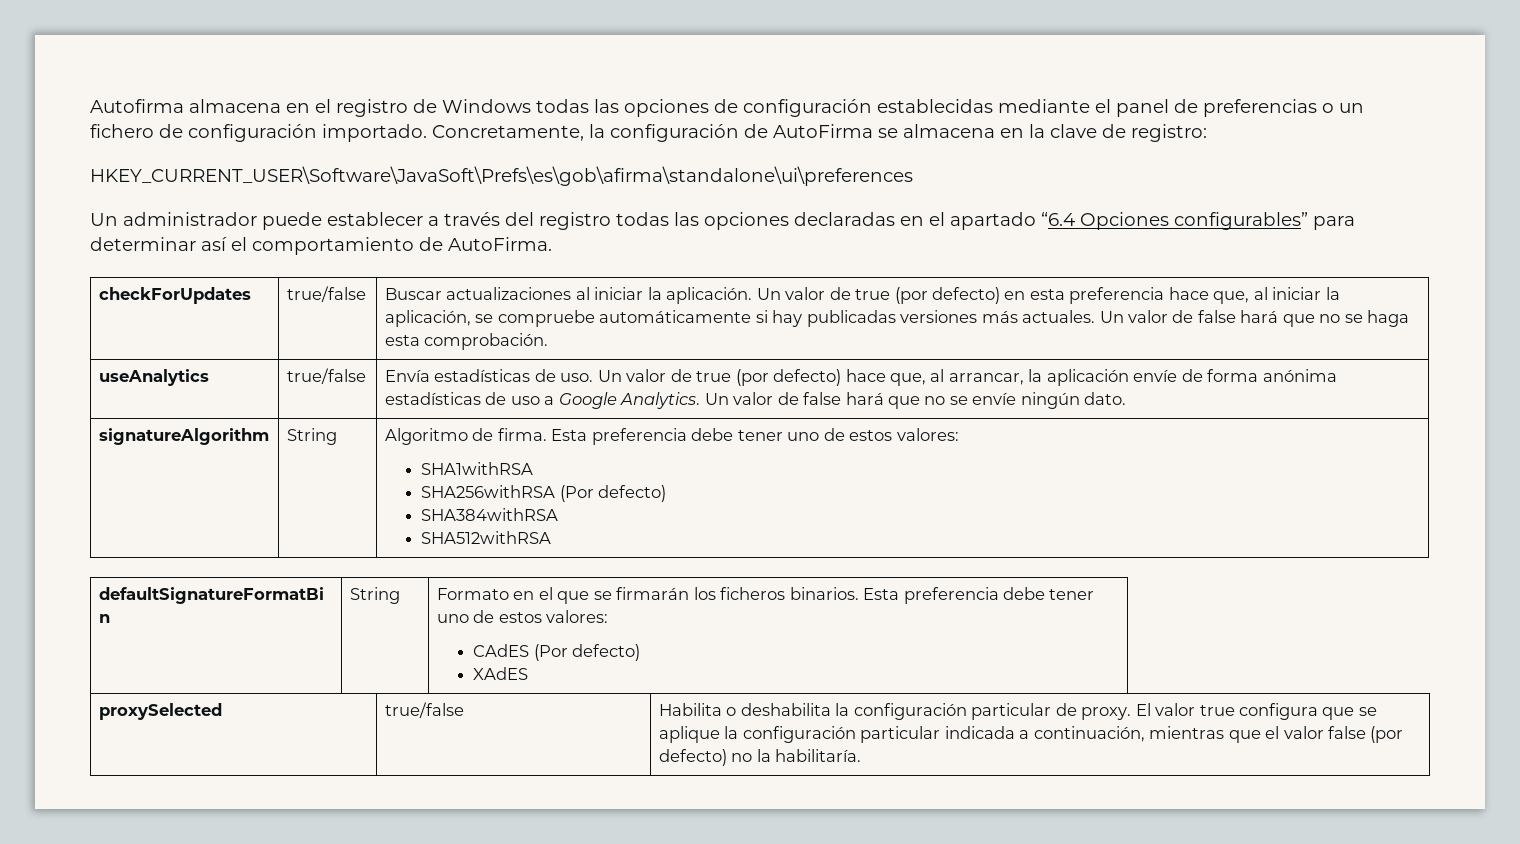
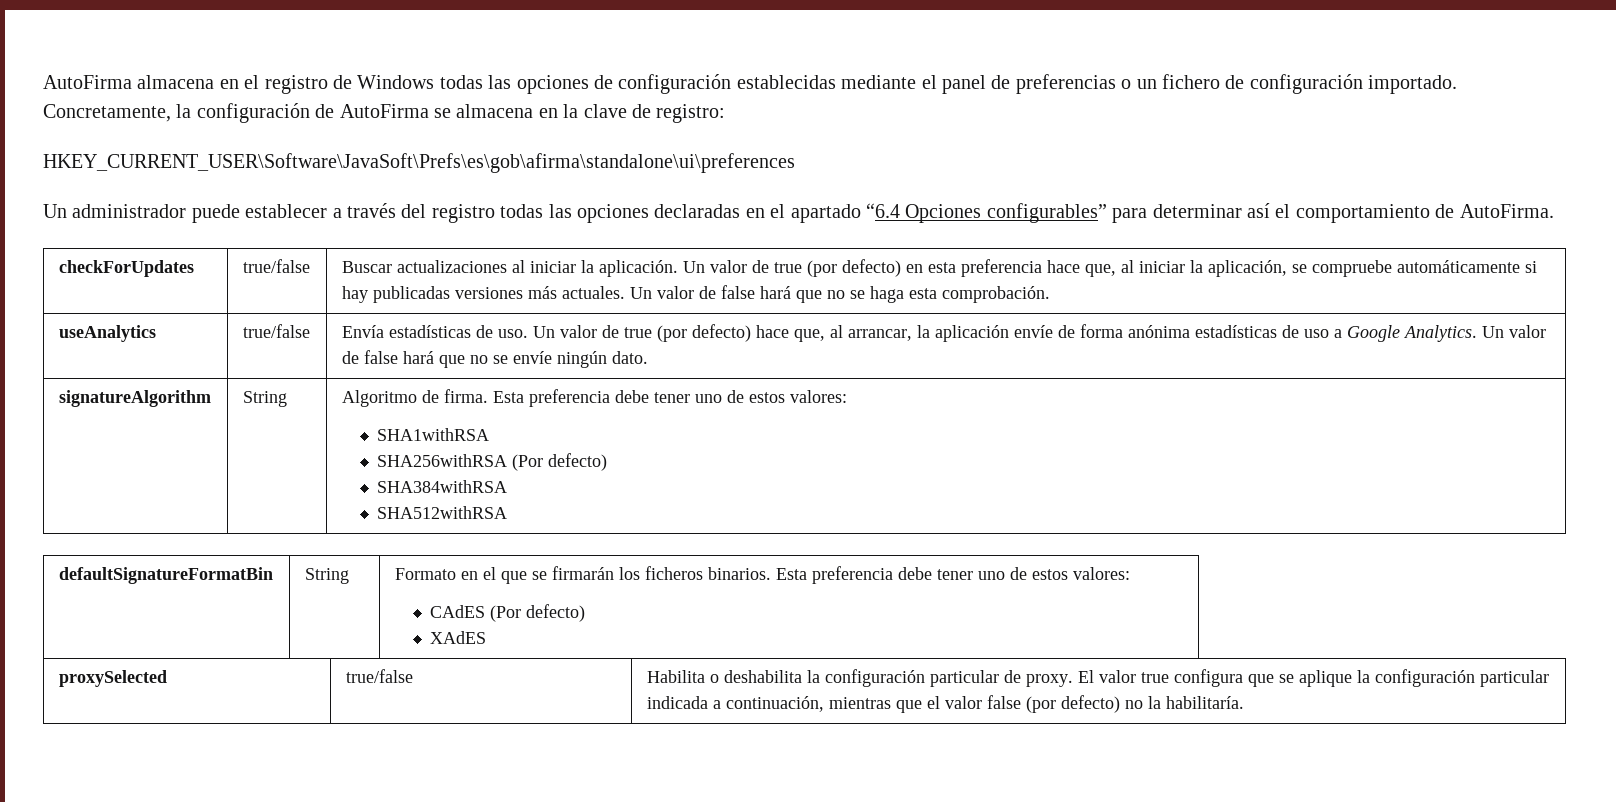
- Autofirma almacena en el registro de Windows todas las opciones de configuración establecidas mediante el panel de preferencias o un fichero de configuración importado.
+ AutoFirma almacena en el registro de Windows todas las opciones de configuración establecidas mediante el panel de preferencias o un fichero de configuración importado.

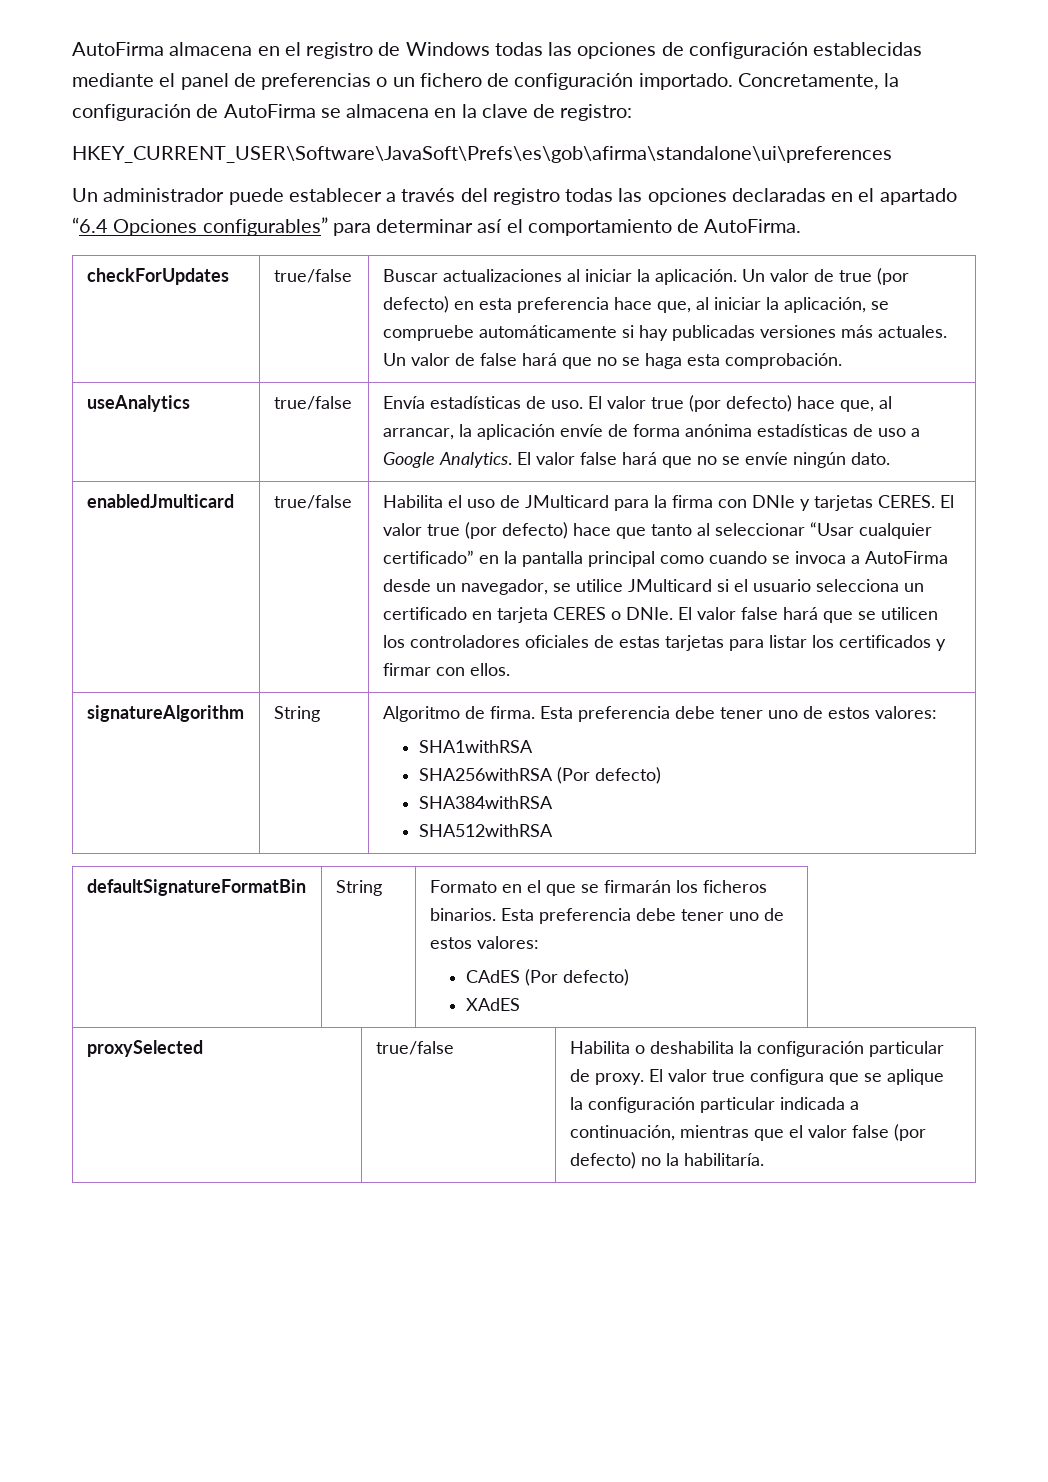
- useAnalytics | true/false | Envía estadísticas de uso. Un valor de true (por defecto) hace que, al arrancar, la aplicación envíe de forma anónima estadísticas de uso a Google Analytics. Un valor de false hará que no se envíe ningún dato.
+ useAnalytics | true/false | Envía estadísticas de uso. El valor true (por defecto) hace que, al arrancar, la aplicación envíe de forma anónima estadísticas de uso a Google Analytics. El valor false hará que no se envíe ningún dato.
+ enabledJmulticard | true/false | Habilita el uso de JMulticard para la firma con DNIe y tarjetas CERES. El valor true (por defecto) hace que tanto al seleccionar “Usar cualquier certificado” en la pantalla principal como cuando se invoca a AutoFirma desde un navegador, se utilice JMulticard si el usuario selecciona un certificado en tarjeta CERES o DNIe. El valor false hará que se utilicen los controladores oficiales de estas tarjetas para listar los certificados y firmar con ellos.

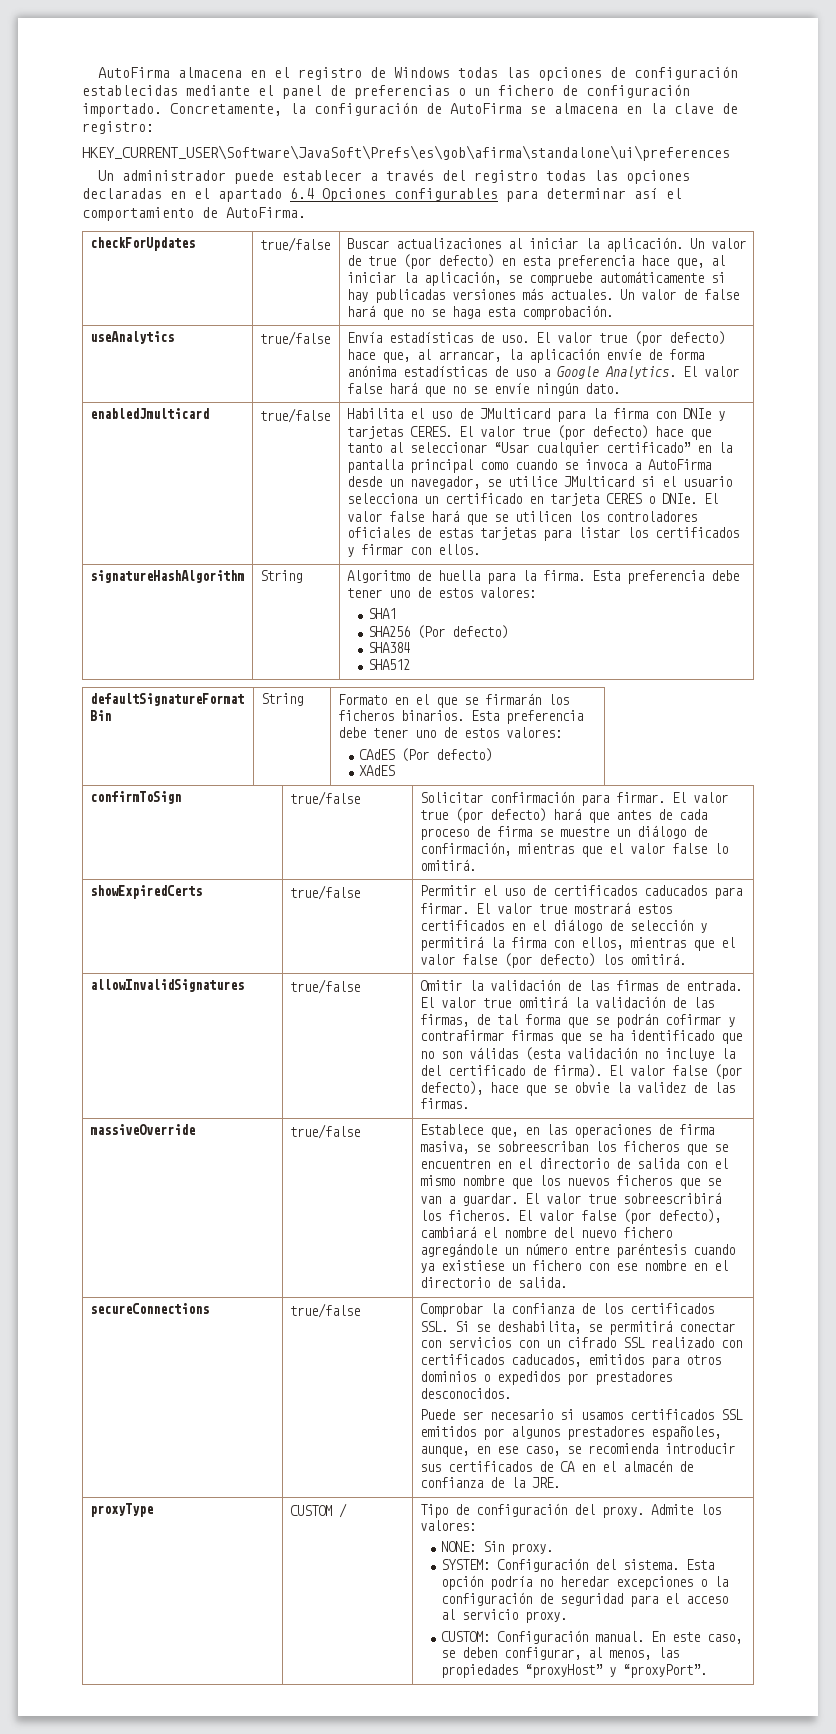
- Un administrador puede establecer a través del registro todas las opciones declaradas en el apartado “6.4 Opciones configurables” para determinar así el comportamiento de AutoFirma.
+ Un administrador puede establecer a través del registro todas las opciones declaradas en el apartado 6.4 Opciones configurables para determinar así el comportamiento de AutoFirma.
- signatureAlgorithm | String | Algoritmo de firma. Esta preferencia debe tener uno de estos valores:
- SHA1withRSA
- SHA256withRSA (Por defecto)
- SHA384withRSA
- SHA512withRSA
+ signatureHashAlgorithm | String | Algoritmo de huella para la firma. Esta preferencia debe tener uno de estos valores:
+ SHA1
+ SHA256 (Por defecto)
+ SHA384
+ SHA512
- proxySelected | true/false | Habilita o deshabilita la configuración particular de proxy. El valor true configura que se aplique la configuración particular indicada a continuación, mientras que el valor false (por defecto) no la habilitaría.
+ confirmToSign | true/false | Solicitar confirmación para firmar. El valor true (por defecto) hará que antes de cada proceso de firma se muestre un diálogo de confirmación, mientras que el valor false lo omitirá.
+ showExpiredCerts | true/false | Permitir el uso de certificados caducados para firmar. El valor true mostrará estos certificados en el diálogo de selección y permitirá la firma con ellos, mientras que el valor false (por defecto) los omitirá.
+ allowInvalidSignatures | true/false | Omitir la validación de las firmas de entrada. El valor true omitirá la validación de las firmas, de tal forma que se podrán cofirmar y contrafirmar firmas que se ha identificado que no son válidas (esta validación no incluye la del certificado de firma). El valor false (por defecto), hace que se obvie la validez de las firmas.
+ massiveOverride | true/false | Establece que, en las operaciones de firma masiva, se sobreescriban los ficheros que se encuentren en el directorio de salida con el mismo nombre que los nuevos ficheros que se van a guardar. El valor true sobreescribirá los ficheros. El valor false (por defecto), cambiará el nombre del nuevo fichero agregándole un número entre paréntesis cuando ya existiese un fichero con ese nombre en el directorio de salida.
+ secureConnections | true/false | Comprobar la confianza de los certificados SSL. Si se deshabilita, se permitirá conectar con servicios con un cifrado SSL realizado con certificados caducados, emitidos para otros dominios o expedidos por prestadores desconocidos.
+ Puede ser necesario si usamos certificados SSL emitidos por algunos prestadores españoles, aunque, en ese caso, se recomienda introducir sus certificados de CA en el almacén de confianza de la JRE.
+ proxyType | CUSTOM / | Tipo de configuración del proxy. Admite los valores:
+ NONE: Sin proxy.
+ SYSTEM: Configuración del sistema. Esta opción podría no heredar excepciones o la configuración de seguridad para el acceso al servicio proxy.
+ CUSTOM: Configuración manual. En este caso, se deben configurar, al menos, las propiedades “proxyHost” y “proxyPort”.

